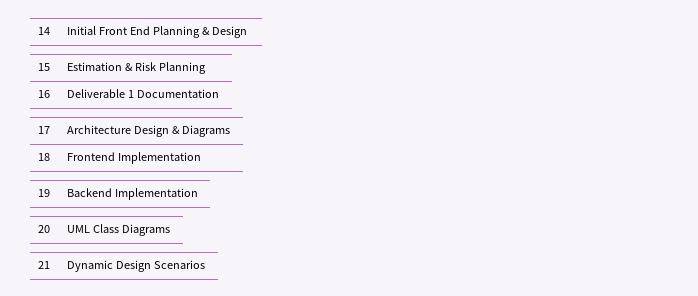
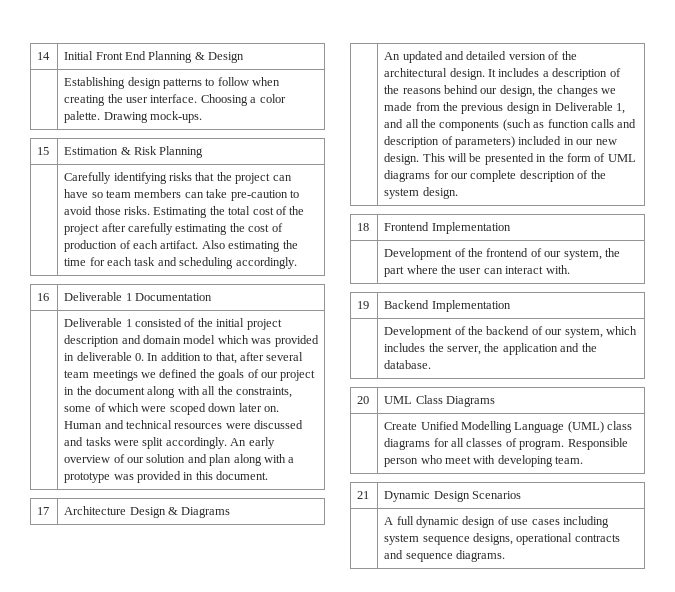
+ | Establishing design patterns to follow when creating the user interface. Choosing a color palette. Drawing mock-ups.
+ Carefully identifying risks that the project can have so team members can take pre-caution to avoid those risks. Estimating the total cost of the project after carefully estimating the cost of production of each artifact. Also estimating the time for each task and scheduling accordingly.
  16 | Deliverable 1 Documentation
+ | Deliverable 1 consisted of the initial project description and domain model which was provided in deliverable 0. In addition to that, after several team meetings we defined the goals of our project in the document along with all the constraints, some of which were scoped down later on. Human and technical resources were discussed and tasks were split accordingly. An early overview of our solution and plan along with a prototype was provided in this document.
+ An updated and detailed version of the architectural design. It includes a description of the reasons behind our design, the changes we made from the previous design in Deliverable 1, and all the components (such as function calls and description of parameters) included in our new design. This will be presented in the form of UML diagrams for our complete description of the system design.
  18 | Frontend Implementation
+ | Development of the frontend of our system, the part where the user can interact with.
  19 | Backend Implementation
+ | Development of the backend of our system, which includes the server, the application and the database.
  20 | UML Class Diagrams
+ | Create Unified Modelling Language (UML) class diagrams for all classes of program. Responsible person who meet with developing team.
  21 | Dynamic Design Scenarios
+ | A full dynamic design of use cases including system sequence designs, operational contracts and sequence diagrams.

